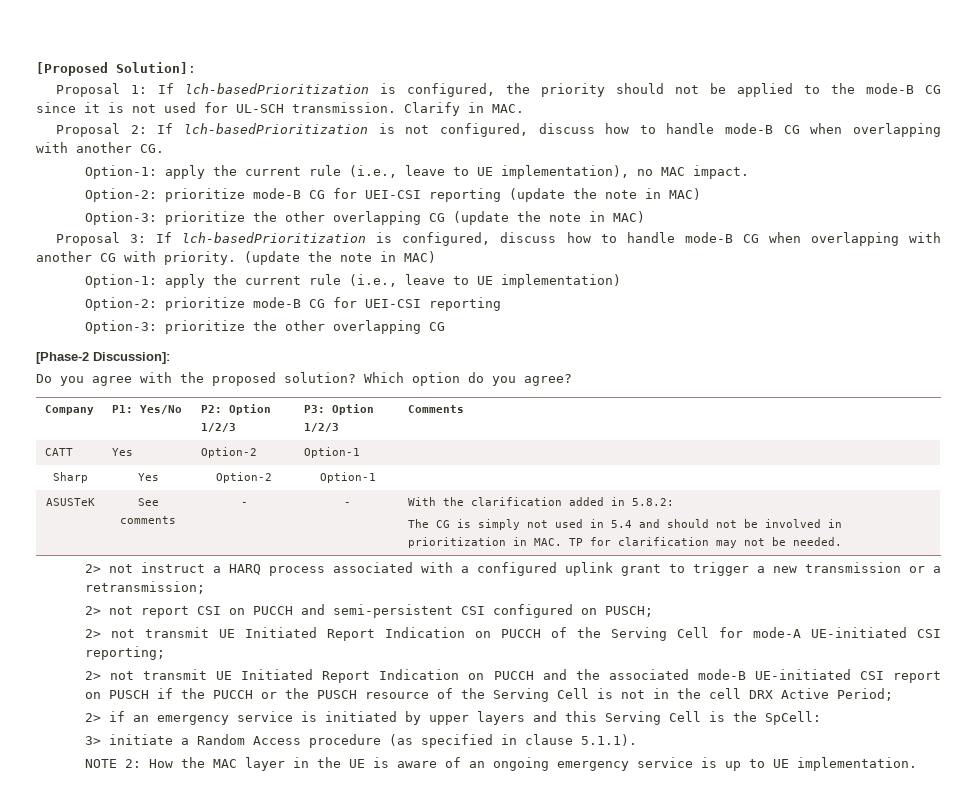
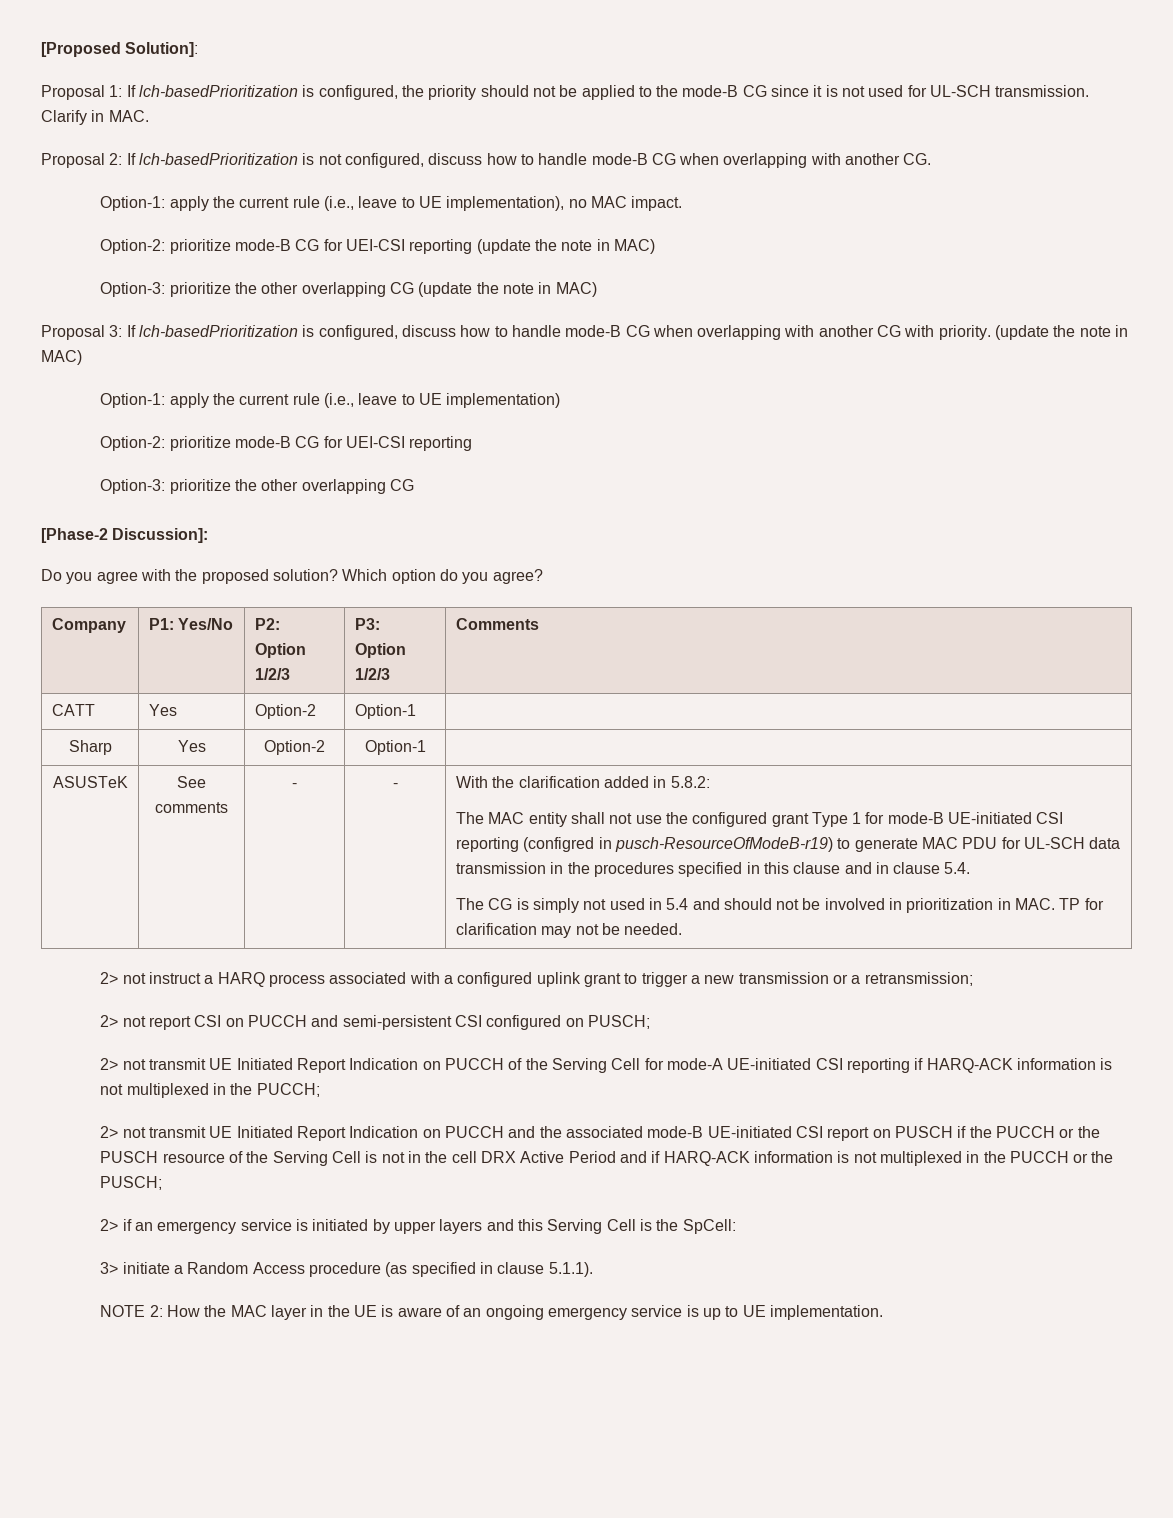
+ The MAC entity shall not use the configured grant Type 1 for mode-B UE-initiated CSI reporting (configred in pusch-ResourceOfModeB-r19) to generate MAC PDU for UL-SCH data transmission in the procedures specified in this clause and in clause 5.4.
- 2> not transmit UE Initiated Report Indication on PUCCH of the Serving Cell for mode-A UE-initiated CSI reporting;
+ 2> not transmit UE Initiated Report Indication on PUCCH of the Serving Cell for mode-A UE-initiated CSI reporting if HARQ-ACK information is not multiplexed in the PUCCH;
- 2> not transmit UE Initiated Report Indication on PUCCH and the associated mode-B UE-initiated CSI report on PUSCH if the PUCCH or the PUSCH resource of the Serving Cell is not in the cell DRX Active Period;
+ 2> not transmit UE Initiated Report Indication on PUCCH and the associated mode-B UE-initiated CSI report on PUSCH if the PUCCH or the PUSCH resource of the Serving Cell is not in the cell DRX Active Period and if HARQ-ACK information is not multiplexed in the PUCCH or the PUSCH;

